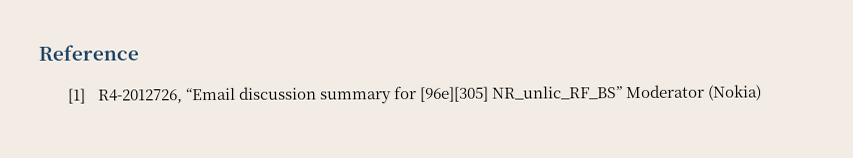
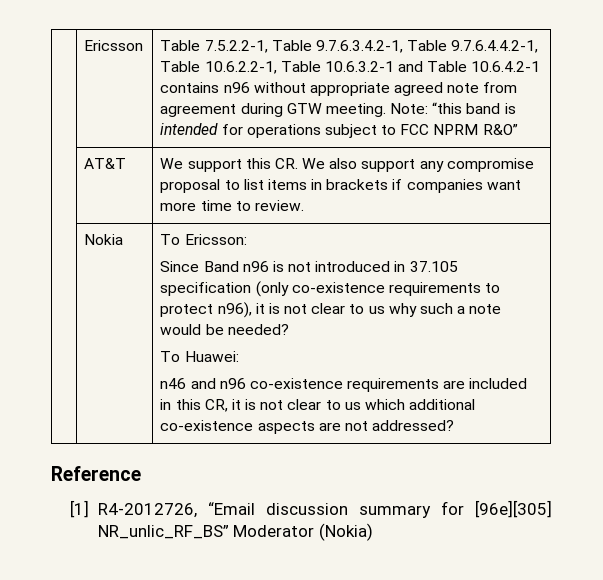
+ | Ericsson | Table 7.5.2.2-1, Table 9.7.6.3.4.2-1, Table 9.7.6.4.4.2-1, Table 10.6.2.2-1, Table 10.6.3.2-1 and Table 10.6.4.2-1 contains n96 without appropriate agreed note from agreement during GTW meeting. Note: “this band is intended for operations subject to FCC NPRM R&O”
+ | AT&T | We support this CR. We also support any compromise proposal to list items in brackets if companies want more time to review.
+ | Nokia | To Ericsson:
+ Since Band n96 is not introduced in 37.105 specification (only co-existence requirements to protect n96), it is not clear to us why such a note would be needed?
+ To Huawei:
+ n46 and n96 co-existence requirements are included in this CR, it is not clear to us which additional co-existence aspects are not addressed?

